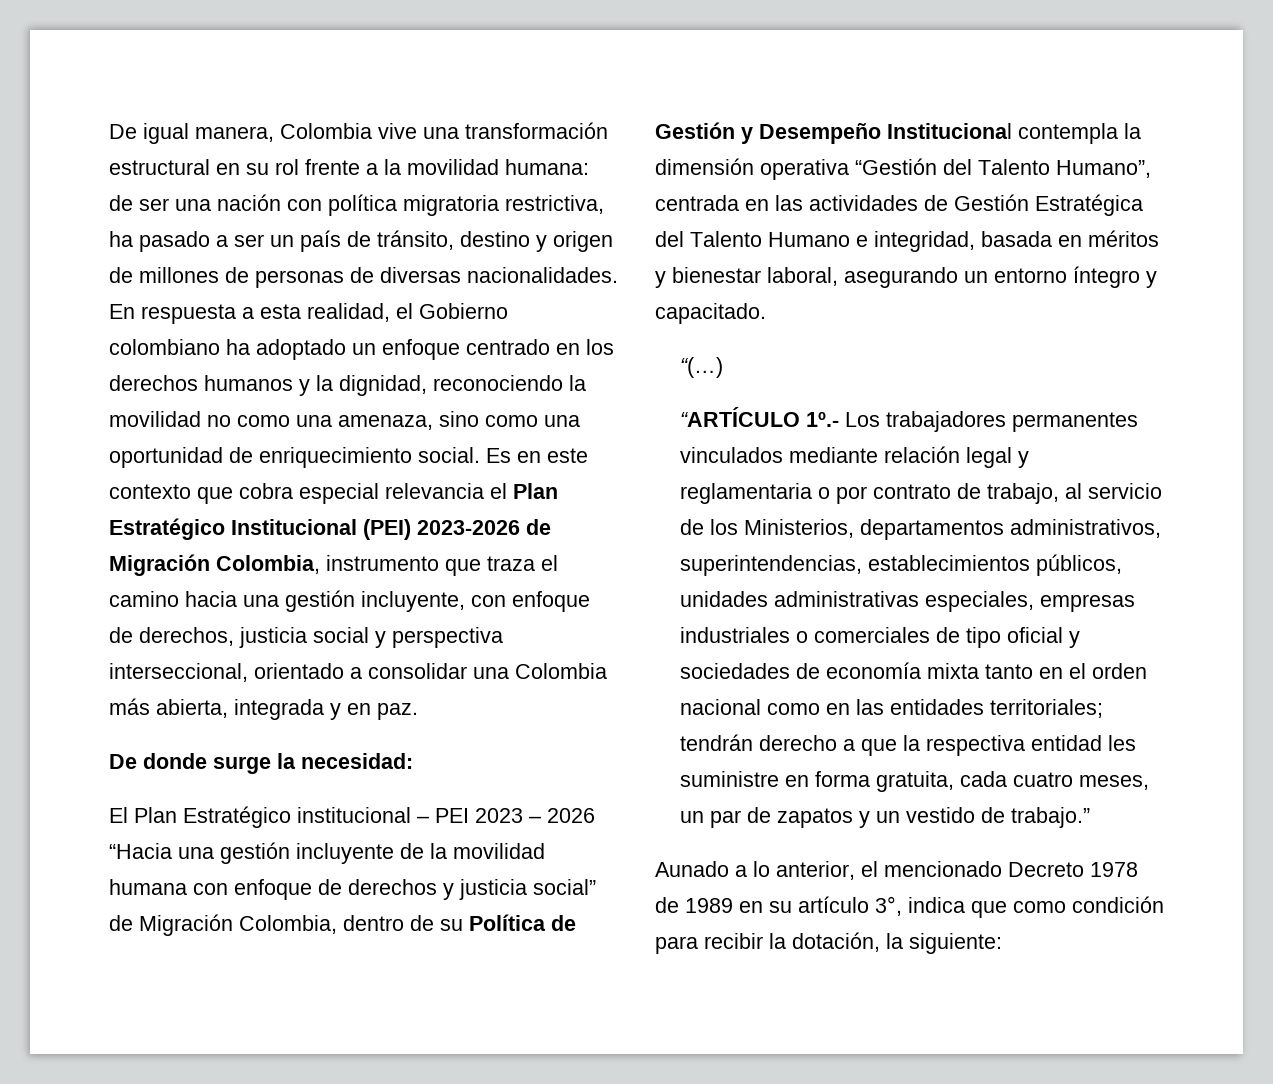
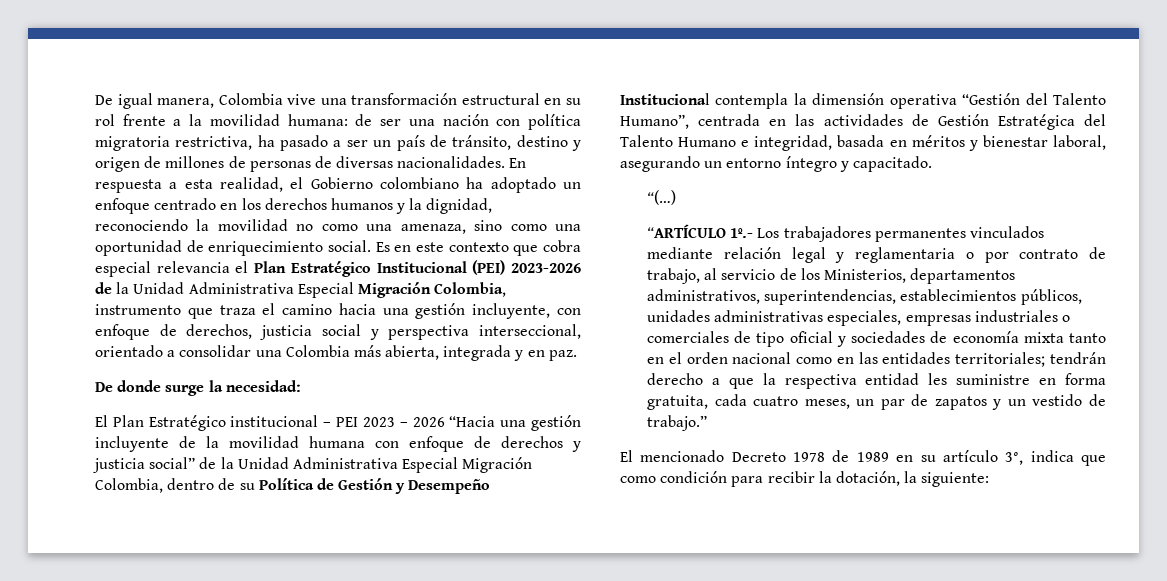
- Es en este contexto que cobra especial relevancia el Plan Estratégico Institucional (PEI) 2023-2026 de Migración Colombia, instrumento que traza el camino hacia una gestión incluyente, con enfoque de derechos, justicia social y perspectiva interseccional, orientado a consolidar una Colombia más abierta, integrada y en paz.
+ Es en este contexto que cobra especial relevancia el Plan Estratégico Institucional (PEI) 2023-2026 de la Unidad Administrativa Especial Migración Colombia, instrumento que traza el camino hacia una gestión incluyente, con enfoque de derechos, justicia social y perspectiva interseccional, orientado a consolidar una Colombia más abierta, integrada y en paz.
- El Plan Estratégico institucional – PEI 2023 – 2026 “Hacia una gestión incluyente de la movilidad humana con enfoque de derechos y justicia social” de Migración Colombia, dentro de su Política de Gestión y Desempeño Institucional contempla la dimensión operativa “Gestión del Talento Humano”, centrada en las actividades de Gestión Estratégica del Talento Humano e integridad, basada en méritos y bienestar laboral, asegurando un entorno íntegro y capacitado.
+ El Plan Estratégico institucional – PEI 2023 – 2026 “Hacia una gestión incluyente de la movilidad humana con enfoque de derechos y justicia social” de la Unidad Administrativa Especial Migración Colombia, dentro de su Política de Gestión y Desempeño Institucional contempla la dimensión operativa “Gestión del Talento Humano”, centrada en las actividades de Gestión Estratégica del Talento Humano e integridad, basada en méritos y bienestar laboral, asegurando un entorno íntegro y capacitado.
- Aunado a lo anterior, el mencionado Decreto 1978 de 1989 en su artículo 3°, indica que como condición para recibir la dotación, la siguiente:
+ El mencionado Decreto 1978 de 1989 en su artículo 3°, indica que como condición para recibir la dotación, la siguiente:

